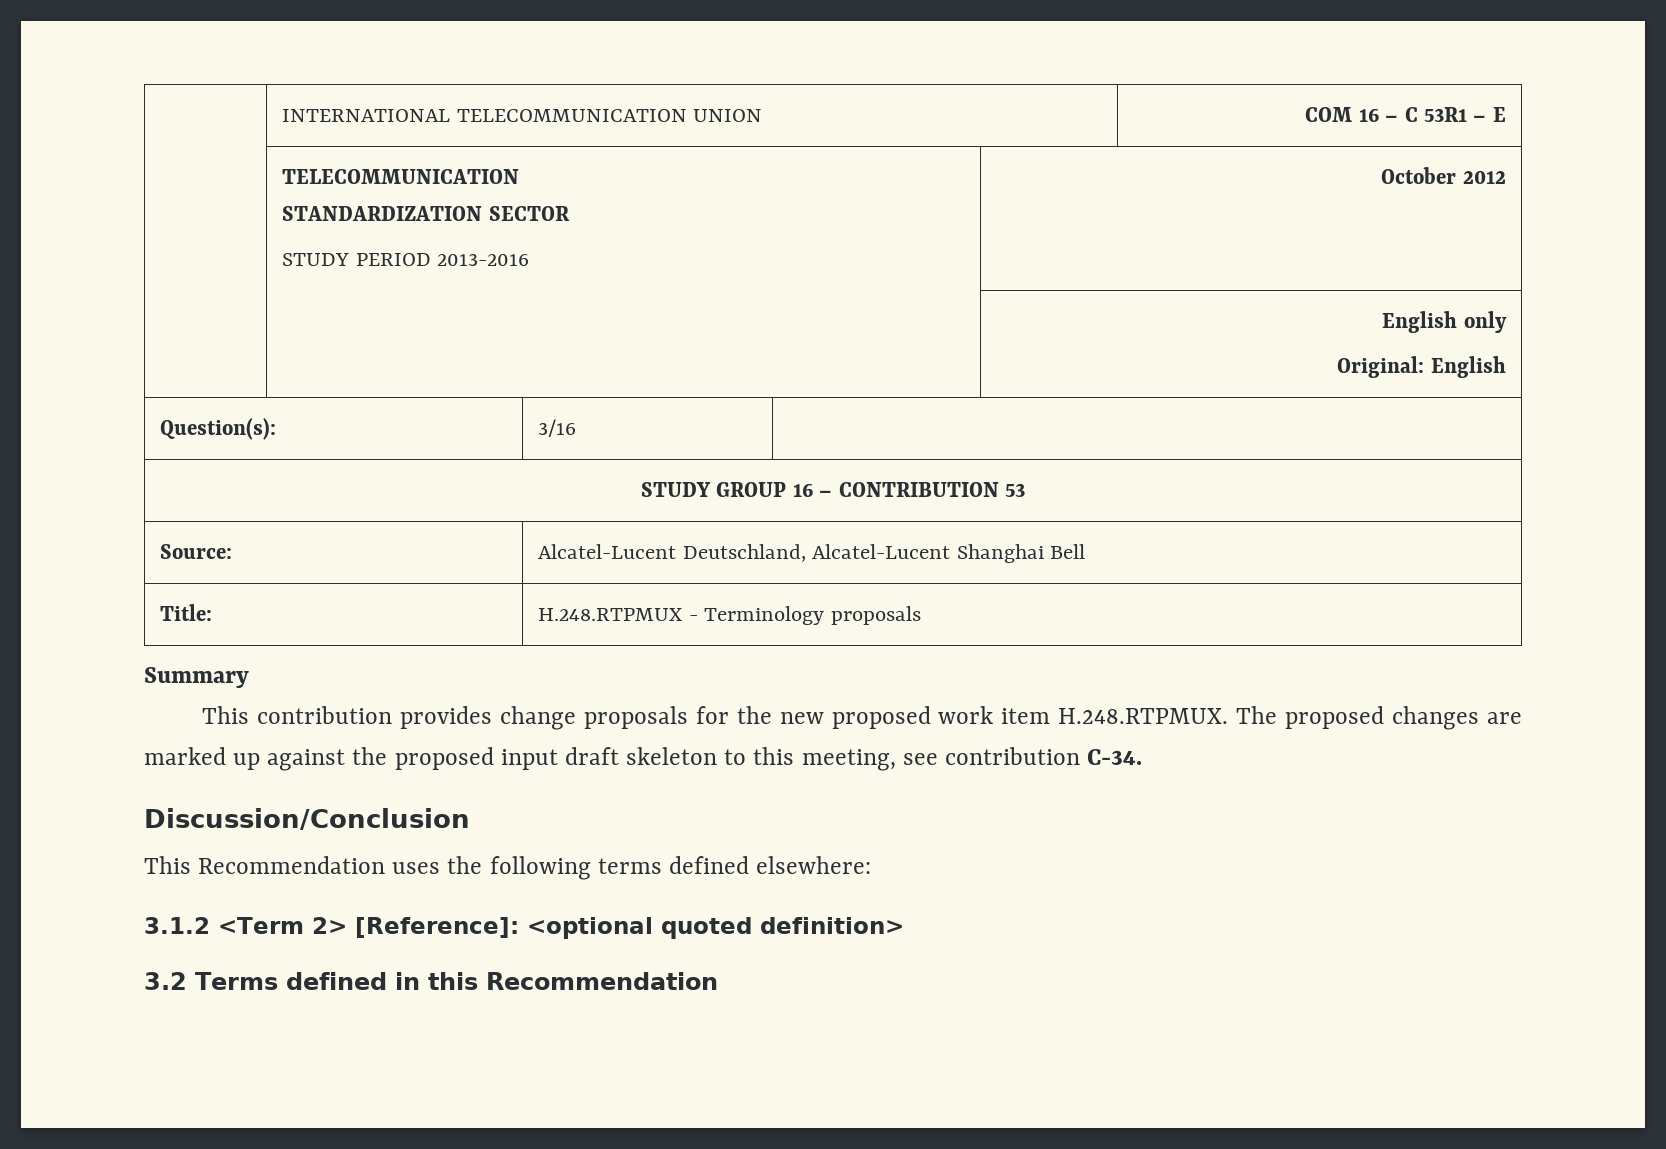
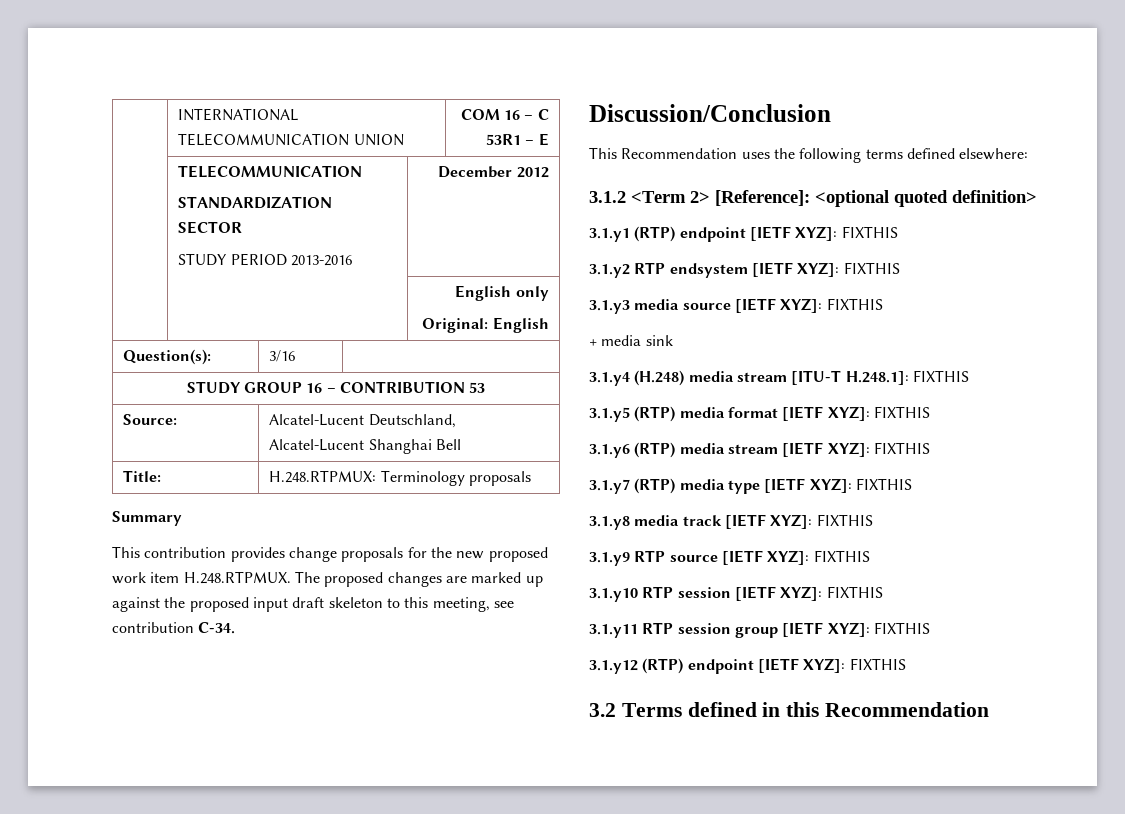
  | TELECOMMUNICATION
  STANDARDIZATION SECTOR
- STUDY PERIOD 2013-2016 | October 2012
+ STUDY PERIOD 2013-2016 | December 2012
- Title: | H.248.RTPMUX - Terminology proposals
+ Title: | H.248.RTPMUX: Terminology proposals
+ 3.1.y1 (RTP) endpoint [IETF XYZ]: FIXTHIS
+ 3.1.y2 RTP endsystem [IETF XYZ]: FIXTHIS
+ 3.1.y3 media source [IETF XYZ]: FIXTHIS
+ + media sink
+ 3.1.y4 (H.248) media stream [ITU-T H.248.1]: FIXTHIS
+ 3.1.y5 (RTP) media format [IETF XYZ]: FIXTHIS
+ 3.1.y6 (RTP) media stream [IETF XYZ]: FIXTHIS
+ 3.1.y7 (RTP) media type [IETF XYZ]: FIXTHIS
+ 3.1.y8 media track [IETF XYZ]: FIXTHIS
+ 3.1.y9 RTP source [IETF XYZ]: FIXTHIS
+ 3.1.y10 RTP session [IETF XYZ]: FIXTHIS
+ 3.1.y11 RTP session group [IETF XYZ]: FIXTHIS
+ 3.1.y12 (RTP) endpoint [IETF XYZ]: FIXTHIS

